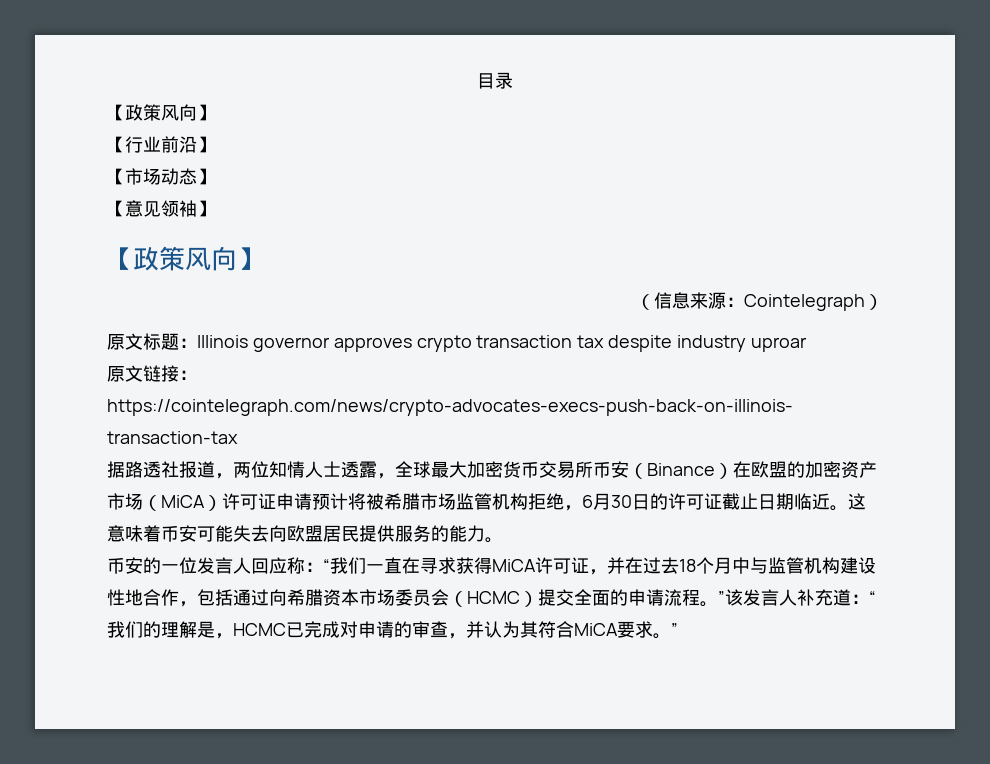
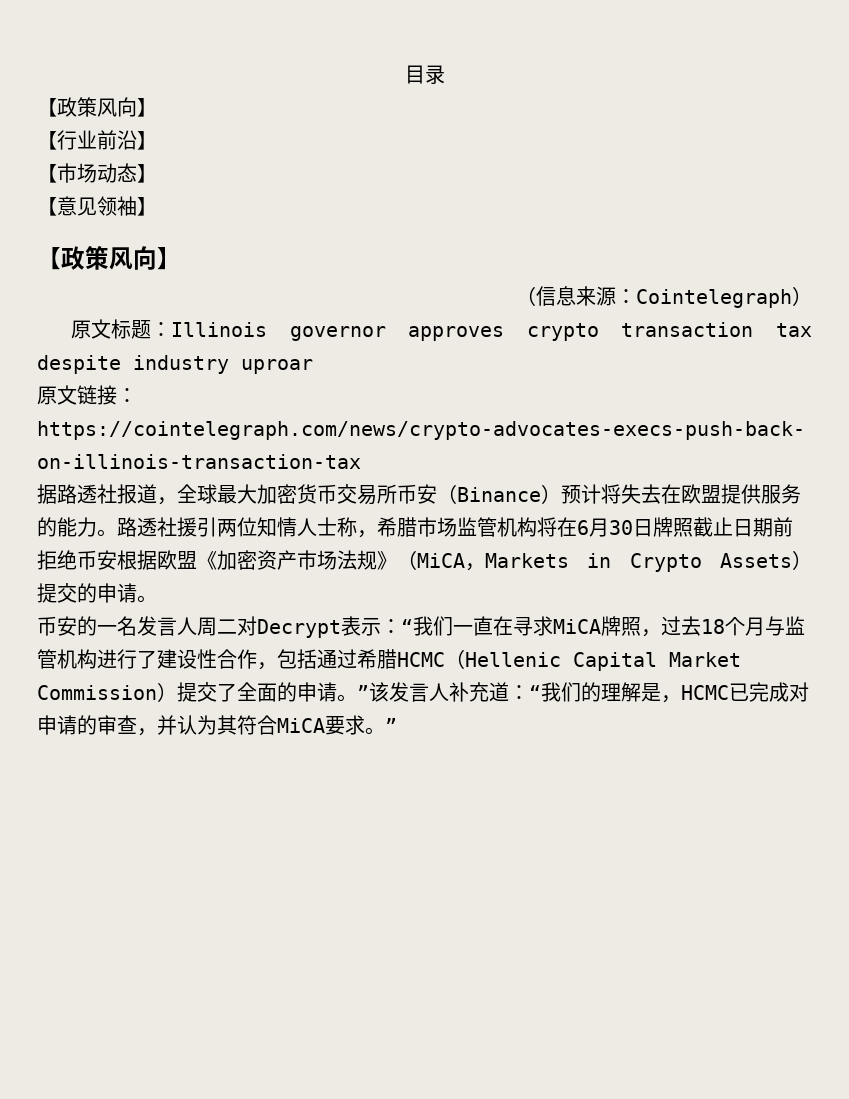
- 据路透社报道，两位知情人士透露，全球最大加密货币交易所币安（Binance）在欧盟的加密资产市场（MiCA）许可证申请预计将被希腊市场监管机构拒绝，6月30日的许可证截止日期临近。这意味着币安可能失去向欧盟居民提供服务的能力。
- 币安的一位发言人回应称：“我们一直在寻求获得MiCA许可证，并在过去18个月中与监管机构建设性地合作，包括通过向希腊资本市场委员会（HCMC）提交全面的申请流程。”该发言人补充道：“我们的理解是，HCMC已完成对申请的审查，并认为其符合MiCA要求。”
+ 据路透社报道，全球最大加密货币交易所币安（Binance）预计将失去在欧盟提供服务的能力。路透社援引两位知情人士称，希腊市场监管机构将在6月30日牌照截止日期前拒绝币安根据欧盟《加密资产市场法规》（MiCA，Markets in Crypto Assets）提交的申请。
+ 币安的一名发言人周二对Decrypt表示：“我们一直在寻求MiCA牌照，过去18个月与监管机构进行了建设性合作，包括通过希腊HCMC（Hellenic Capital Market Commission）提交了全面的申请。”该发言人补充道：“我们的理解是，HCMC已完成对申请的审查，并认为其符合MiCA要求。”

